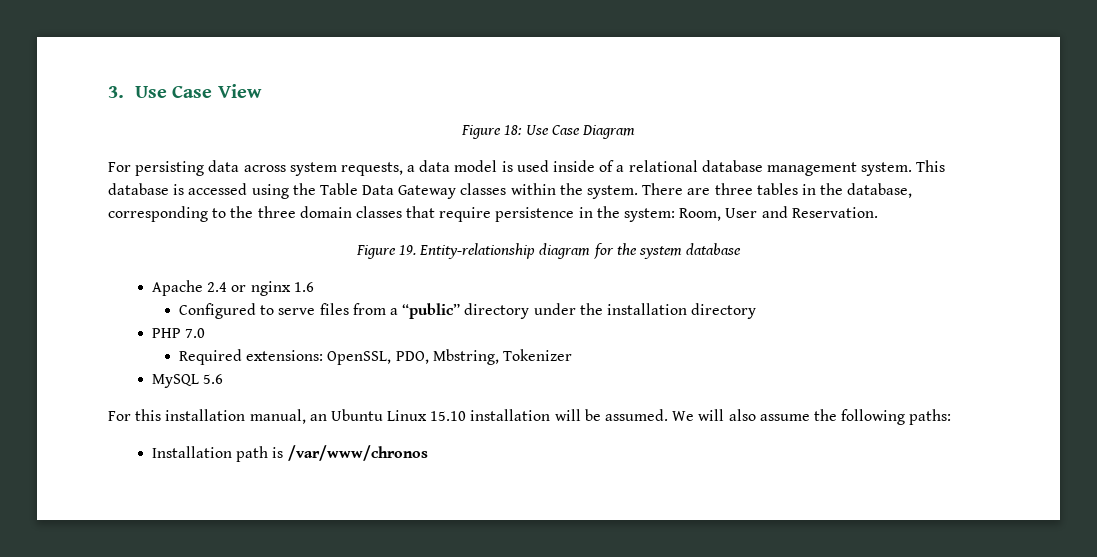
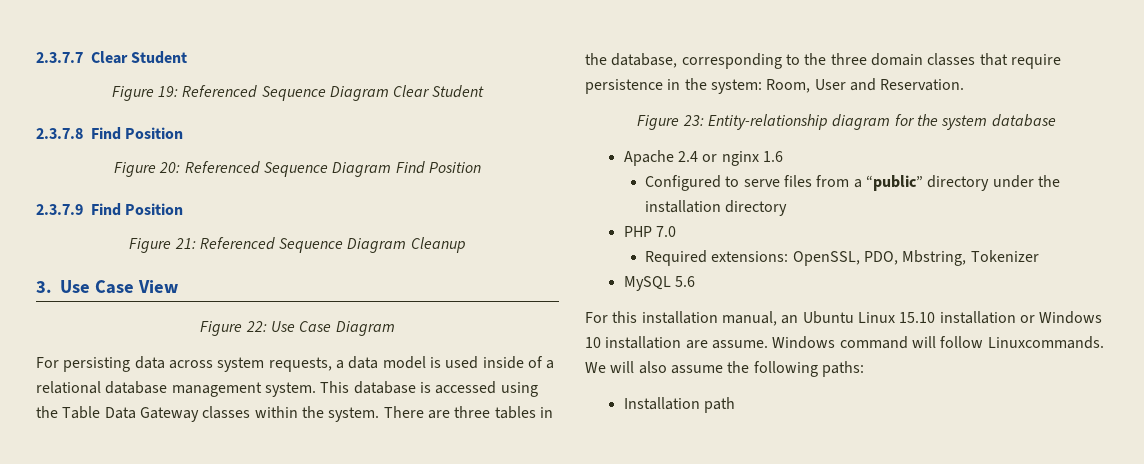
+ 2.3.7.7 Clear Student
+ Figure 19: Referenced Sequence Diagram Clear Student
+ 2.3.7.8 Find Position
+ Figure 20: Referenced Sequence Diagram Find Position
+ 2.3.7.9 Find Position
+ Figure 21: Referenced Sequence Diagram Cleanup
- Figure 18: Use Case Diagram
+ Figure 22: Use Case Diagram
- Figure 19. Entity-relationship diagram for the system database
+ Figure 23: Entity-relationship diagram for the system database
- For this installation manual, an Ubuntu Linux 15.10 installation will be assumed.
+ For this installation manual, an Ubuntu Linux 15.10 installation or Windows 10 installation are assume. Windows command will follow Linuxcommands.
- Installation path is /var/www/chronos
+ Installation path

